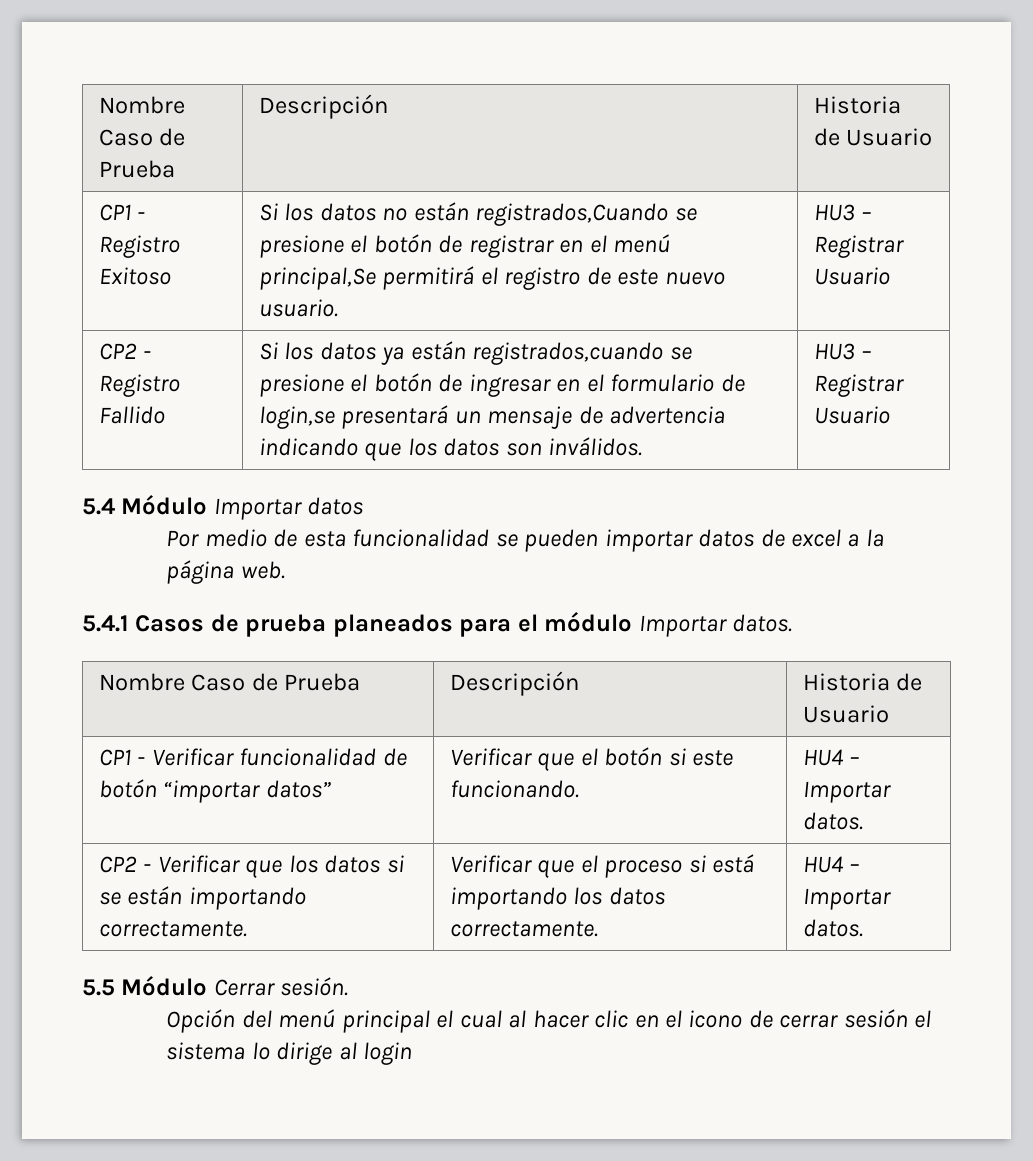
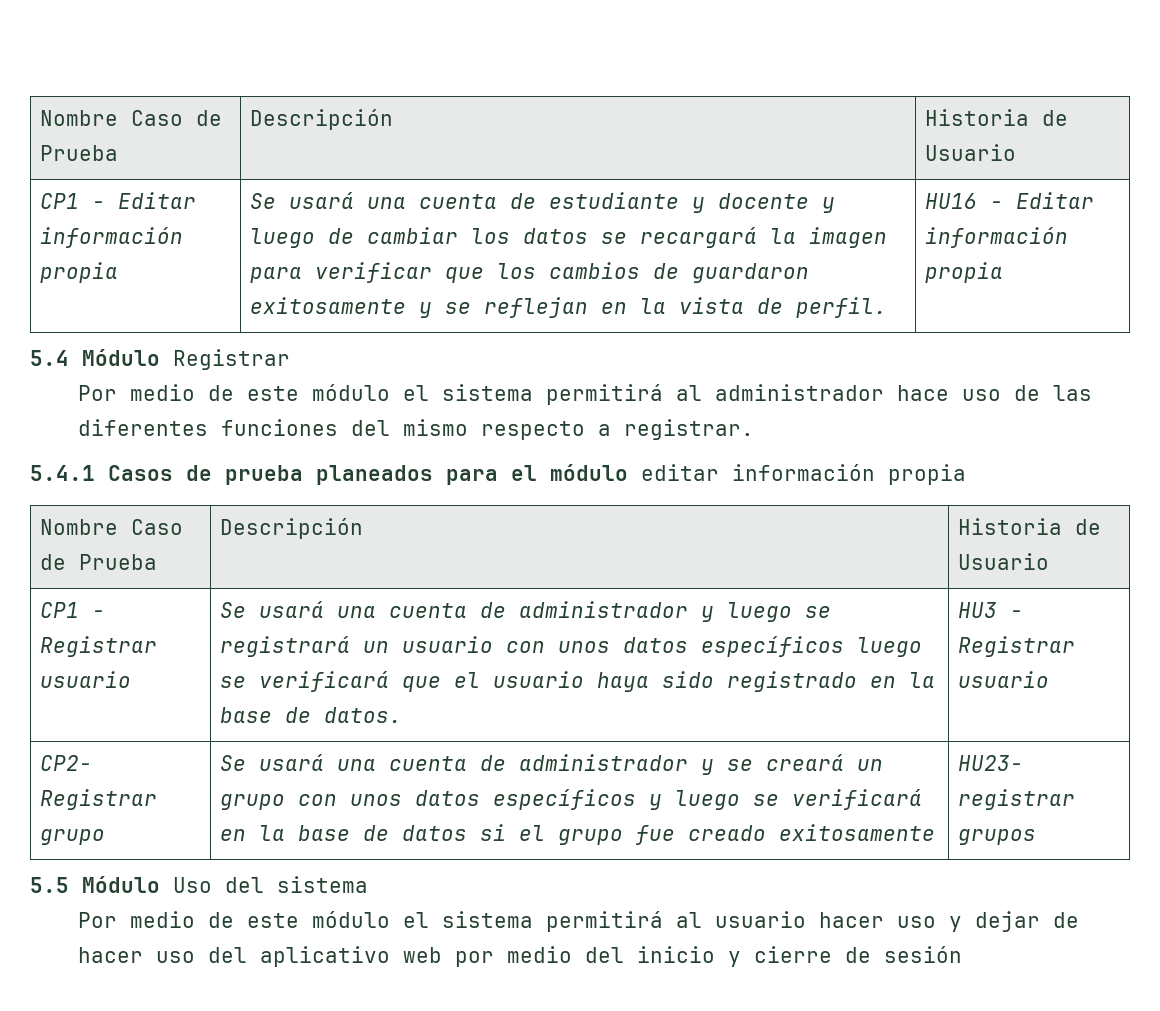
- CP1 - Registro Exitoso | Si los datos no están registrados,Cuando se presione el botón de registrar en el menú principal,Se permitirá el registro de este nuevo usuario. | HU3 – Registrar Usuario
- CP2 - Registro Fallido | Si los datos ya están registrados,cuando se presione el botón de ingresar en el formulario de login,se presentará un mensaje de advertencia indicando que los datos son inválidos. | HU3 – Registrar Usuario
+ CP1 - Editar información propia | Se usará una cuenta de estudiante y docente y luego de cambiar los datos se recargará la imagen para verificar que los cambios de guardaron exitosamente y se reflejan en la vista de perfil. | HU16 - Editar información propia
- 5.4 Módulo Importar datos
- Por medio de esta funcionalidad se pueden importar datos de excel a la página web.
+ 5.4 Módulo Registrar
+ Por medio de este módulo el sistema permitirá al administrador hace uso de las diferentes funciones del mismo respecto a registrar.
- 5.4.1 Casos de prueba planeados para el módulo Importar datos.
+ 5.4.1 Casos de prueba planeados para el módulo editar información propia
- CP1 - Verificar funcionalidad de botón “importar datos” | Verificar que el botón si este funcionando. | HU4 – Importar datos.
- CP2 - Verificar que los datos si se están importando correctamente. | Verificar que el proceso si está importando los datos correctamente. | HU4 – Importar datos.
- 5.5 Módulo Cerrar sesión.
- Opción del menú principal el cual al hacer clic en el icono de cerrar sesión el sistema lo dirige al login
+ CP1 - Registrar usuario | Se usará una cuenta de administrador y luego se registrará un usuario con unos datos específicos luego se verificará que el usuario haya sido registrado en la base de datos. | HU3 - Registrar usuario
+ CP2- Registrar grupo | Se usará una cuenta de administrador y se creará un grupo con unos datos específicos y luego se verificará en la base de datos si el grupo fue creado exitosamente | HU23- registrar grupos
+ 5.5 Módulo Uso del sistema
+ Por medio de este módulo el sistema permitirá al usuario hacer uso y dejar de hacer uso del aplicativo web por medio del inicio y cierre de sesión

